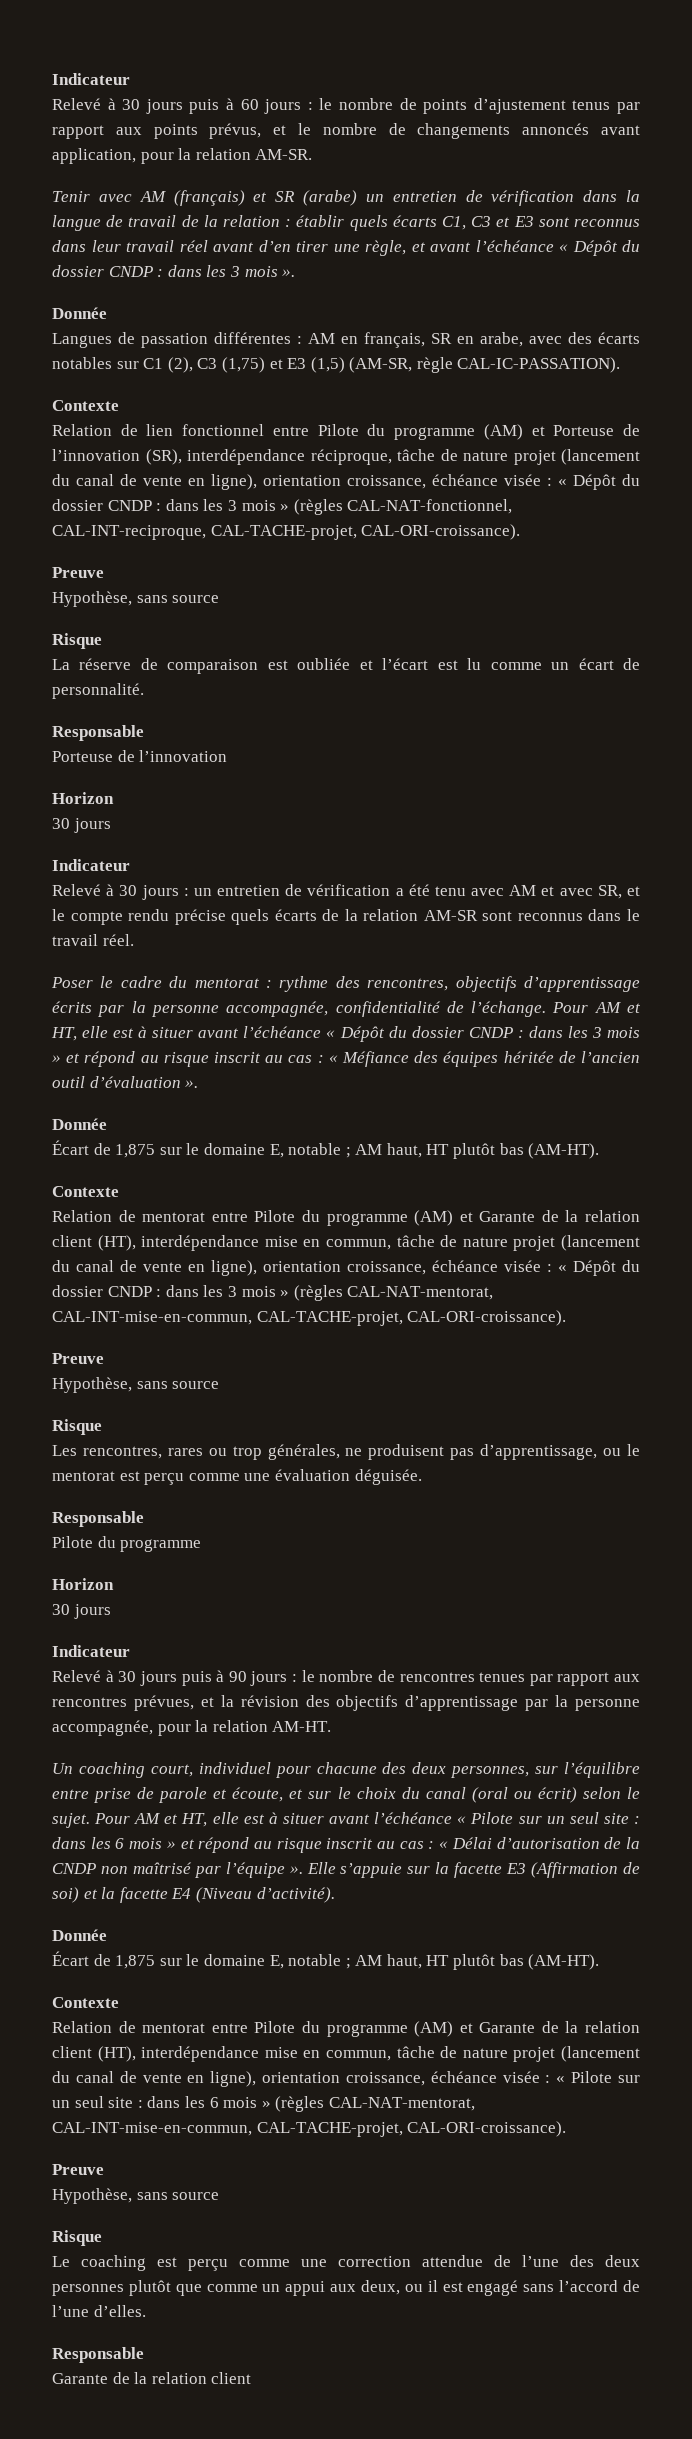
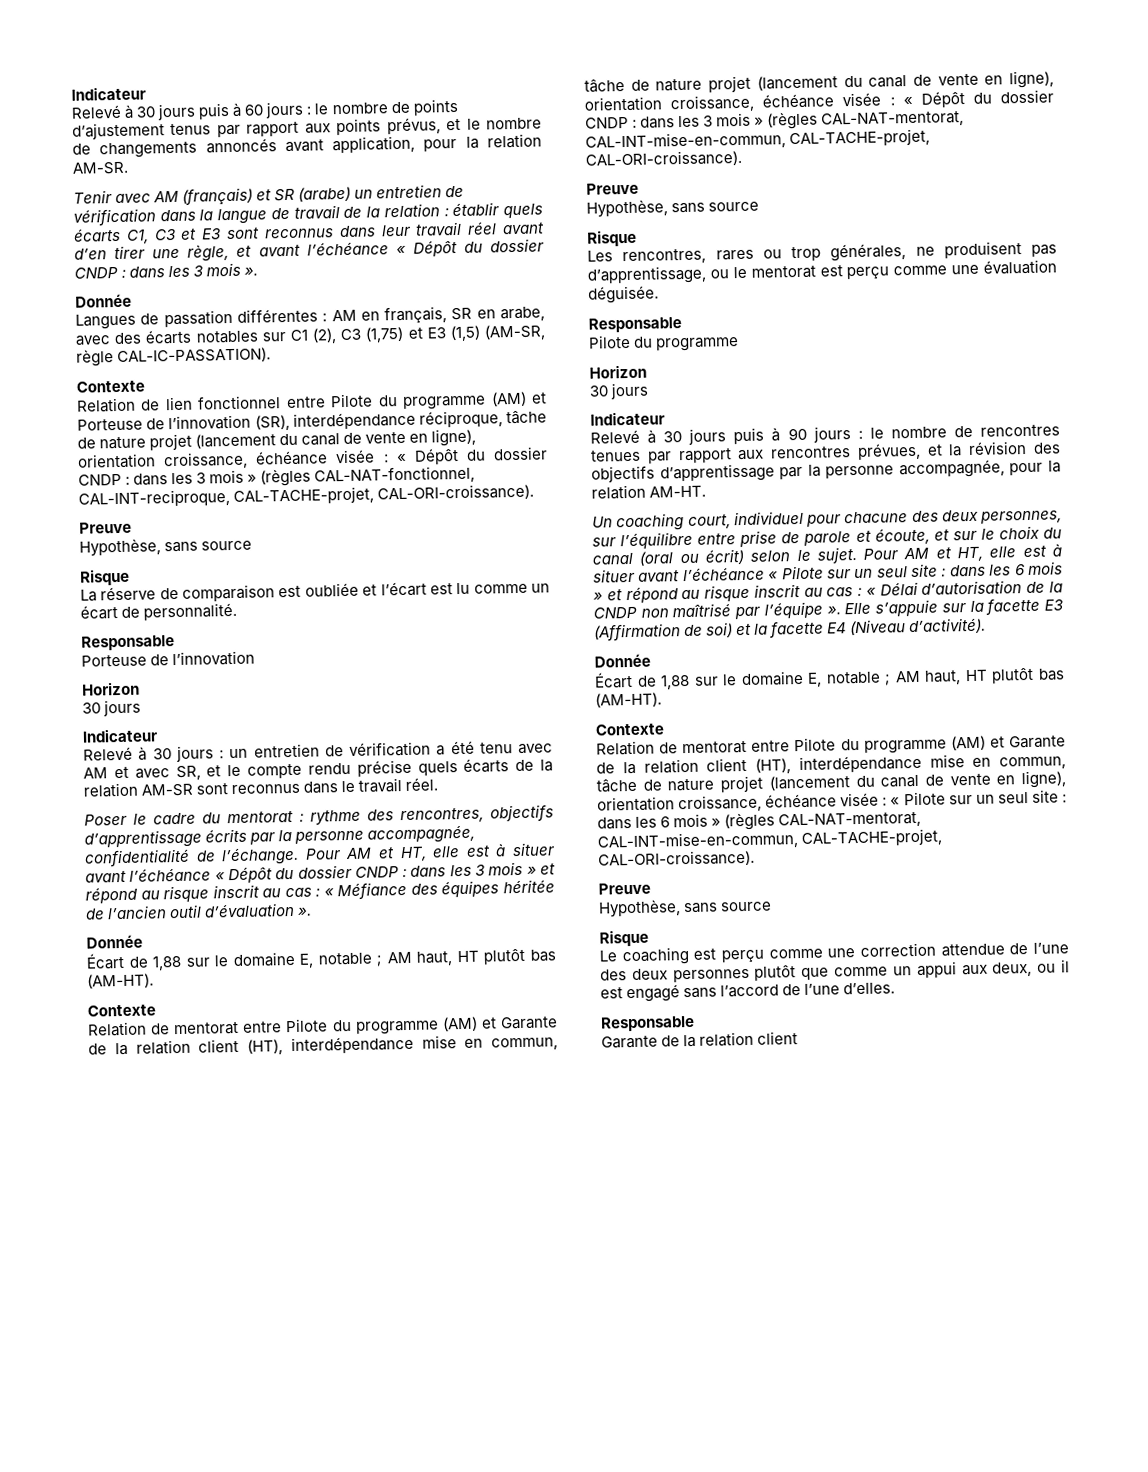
  Pour AM et HT, elle est à situer avant l’échéance « Dépôt du dossier CNDP : dans les 3 mois » et répond au risque inscrit au cas : « Méfiance des équipes héritée de l’ancien outil d’évaluation ».
  Donnée
- Écart de 1,875 sur le domaine E, notable ; AM haut, HT plutôt bas (AM-HT).
+ Écart de 1,88 sur le domaine E, notable ; AM haut, HT plutôt bas (AM-HT).
  Elle s’appuie sur la facette E3 (Affirmation de soi) et la facette E4 (Niveau d’activité).
  Donnée
- Écart de 1,875 sur le domaine E, notable ; AM haut, HT plutôt bas (AM-HT).
+ Écart de 1,88 sur le domaine E, notable ; AM haut, HT plutôt bas (AM-HT).

